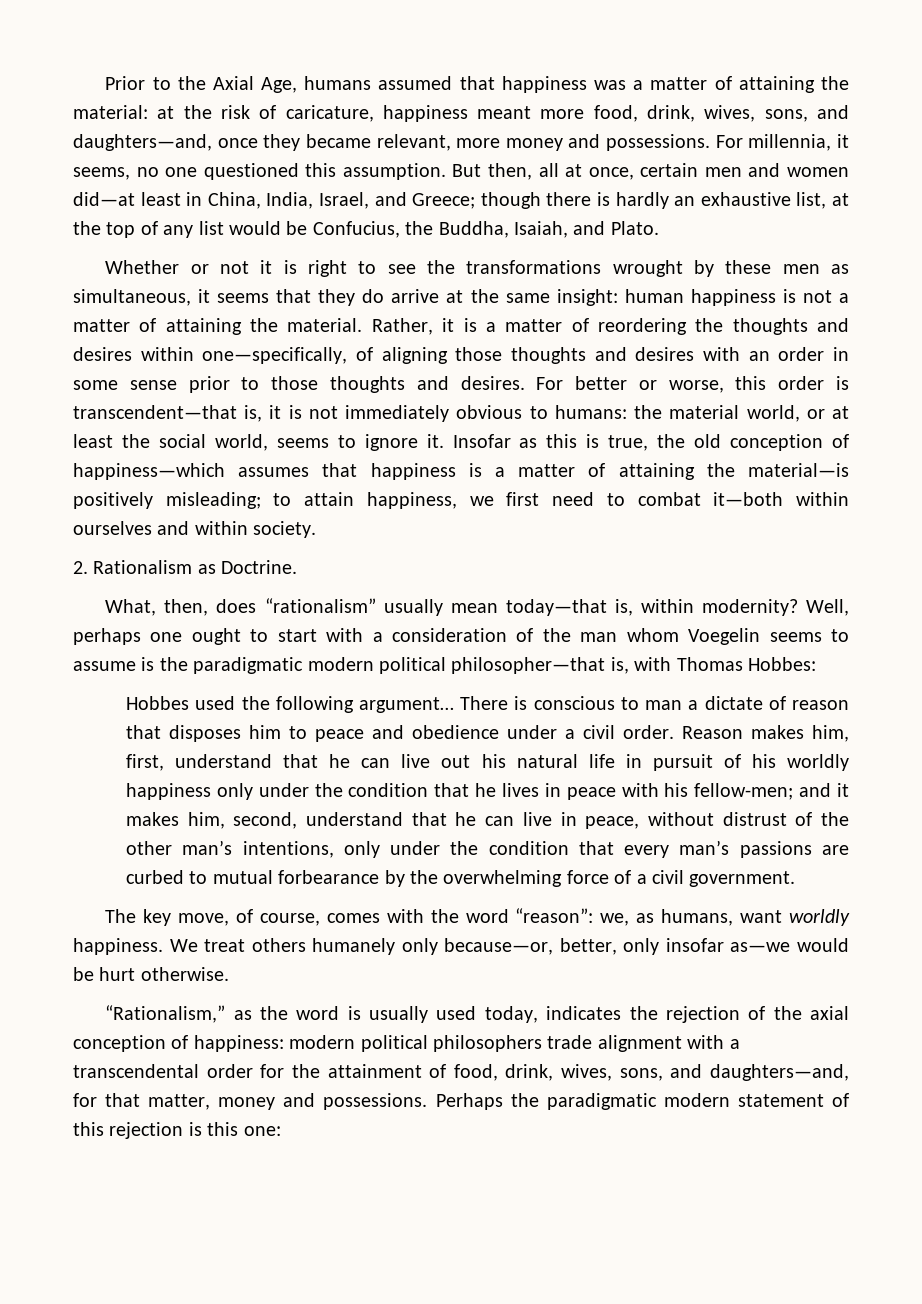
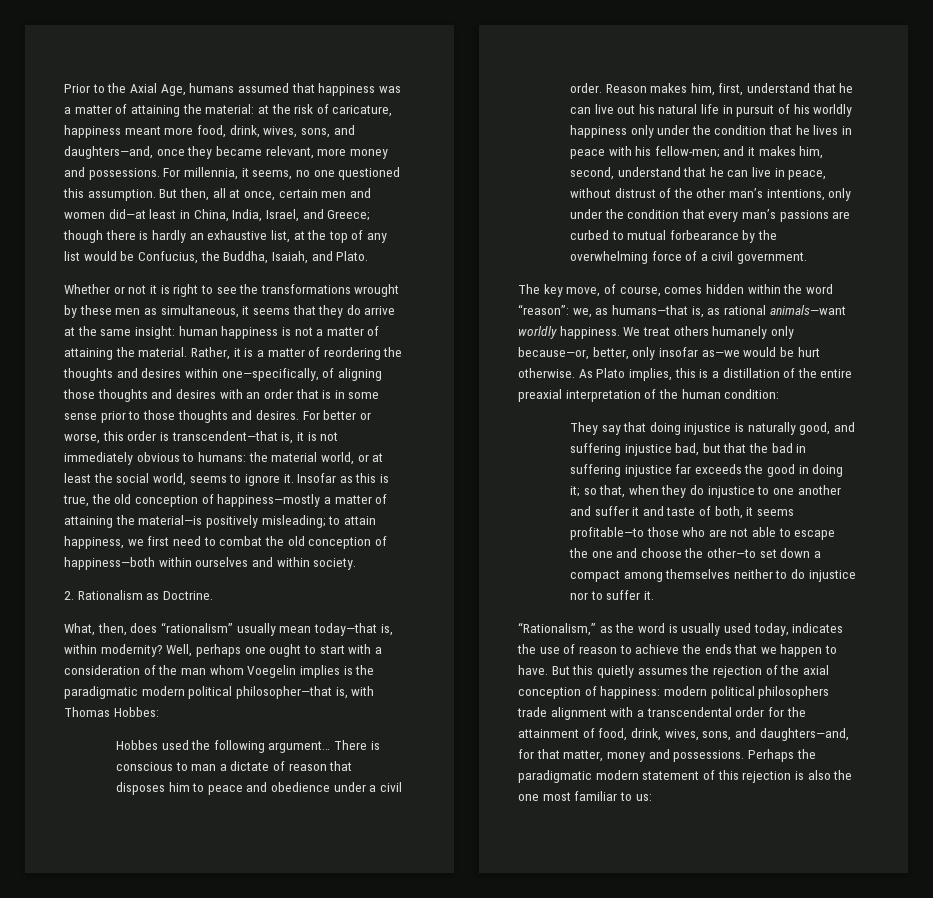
- Rather, it is a matter of reordering the thoughts and desires within one—specifically, of aligning those thoughts and desires with an order in some sense prior to those thoughts and desires.
+ Rather, it is a matter of reordering the thoughts and desires within one—specifically, of aligning those thoughts and desires with an order that is in some sense prior to those thoughts and desires.
- Insofar as this is true, the old conception of happiness—which assumes that happiness is a matter of attaining the material—is positively misleading; to attain happiness, we first need to combat it—both within ourselves and within society.
+ Insofar as this is true, the old conception of happiness—mostly a matter of attaining the material—is positively misleading; to attain happiness, we first need to combat the old conception of happiness—both within ourselves and within society.
- Well, perhaps one ought to start with a consideration of the man whom Voegelin seems to assume is the paradigmatic modern political philosopher—that is, with Thomas Hobbes:
+ Well, perhaps one ought to start with a consideration of the man whom Voegelin implies is the paradigmatic modern political philosopher—that is, with Thomas Hobbes:
- The key move, of course, comes with the word “reason”: we, as humans, want worldly happiness.
+ The key move, of course, comes hidden within the word “reason”: we, as humans—that is, as rational animals—want worldly happiness.
+ As Plato implies, this is a distillation of the entire preaxial interpretation of the human condition:
+ They say that doing injustice is naturally good, and suffering injustice bad, but that the bad in suffering injustice far exceeds the good in doing it; so that, when they do injustice to one another and suffer it and taste of both, it seems profitable—to those who are not able to escape the one and choose the other—to set down a compact among themselves neither to do injustice nor to suffer it.
- “Rationalism,” as the word is usually used today, indicates the rejection of the axial conception of happiness: modern political philosophers trade alignment with a transcendental order for the attainment of food, drink, wives, sons, and daughters—and, for that matter, money and possessions.
+ “Rationalism,” as the word is usually used today, indicates the use of reason to achieve the ends that we happen to have. But this quietly assumes the rejection of the axial conception of happiness: modern political philosophers trade alignment with a transcendental order for the attainment of food, drink, wives, sons, and daughters—and, for that matter, money and possessions.
- Perhaps the paradigmatic modern statement of this rejection is this one:
+ Perhaps the paradigmatic modern statement of this rejection is also the one most familiar to us:

